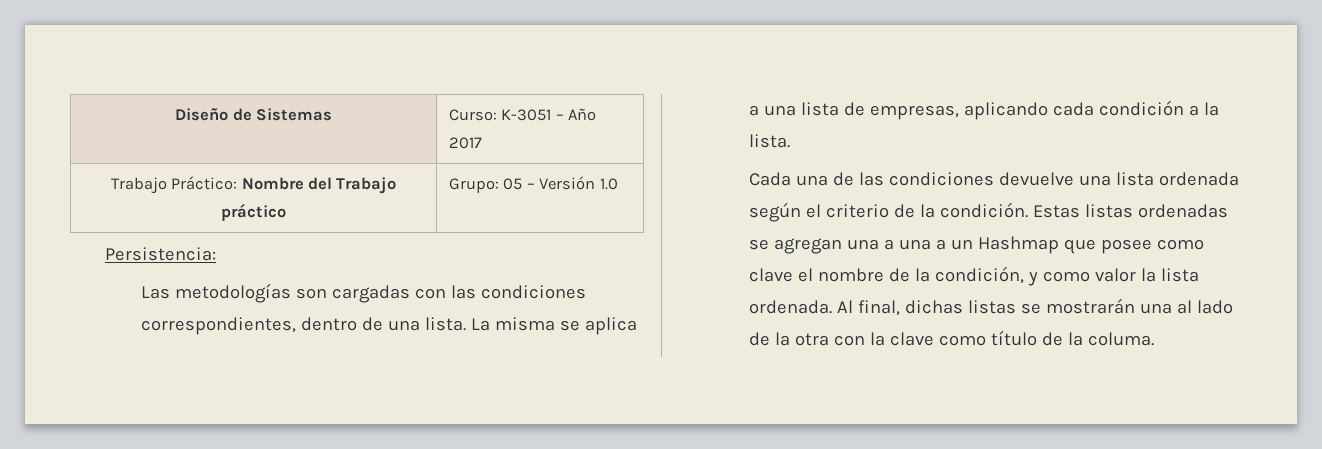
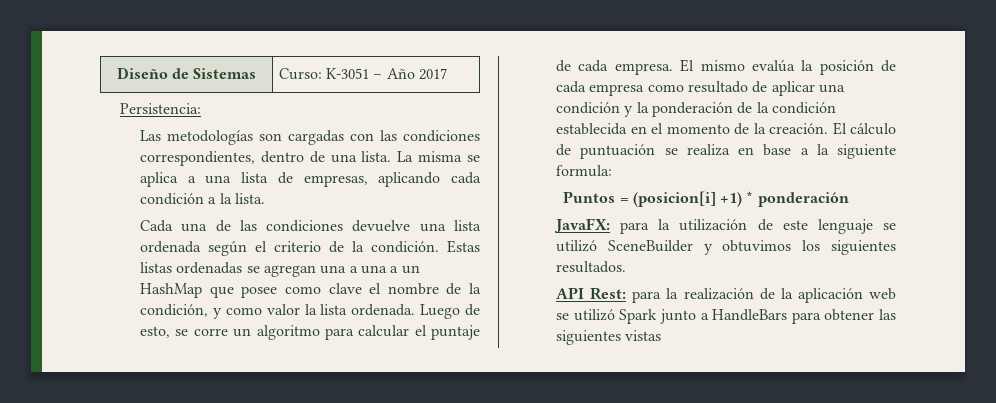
- Trabajo Práctico: Nombre del Trabajo práctico | Grupo: 05 – Versión 1.0
- Estas listas ordenadas se agregan una a una a un Hashmap que posee como clave el nombre de la condición, y como valor la lista ordenada.
+ Estas listas ordenadas se agregan una a una a un HashMap que posee como clave el nombre de la condición, y como valor la lista ordenada.
- Al final, dichas listas se mostrarán una al lado de la otra con la clave como título de la columa.
+ Luego de esto, se corre un algoritmo para calcular el puntaje de cada empresa. El mismo evalúa la posición de cada empresa como resultado de aplicar una condición y la ponderación de la condición establecida en el momento de la creación. El cálculo de puntuación se realiza en base a la siguiente formula:
+ Puntos = (posicion[i] +1) * ponderación
+ JavaFX: para la utilización de este lenguaje se utilizó SceneBuilder y obtuvimos los siguientes resultados.
+ API Rest: para la realización de la aplicación web se utilizó Spark junto a HandleBars para obtener las siguientes vistas

